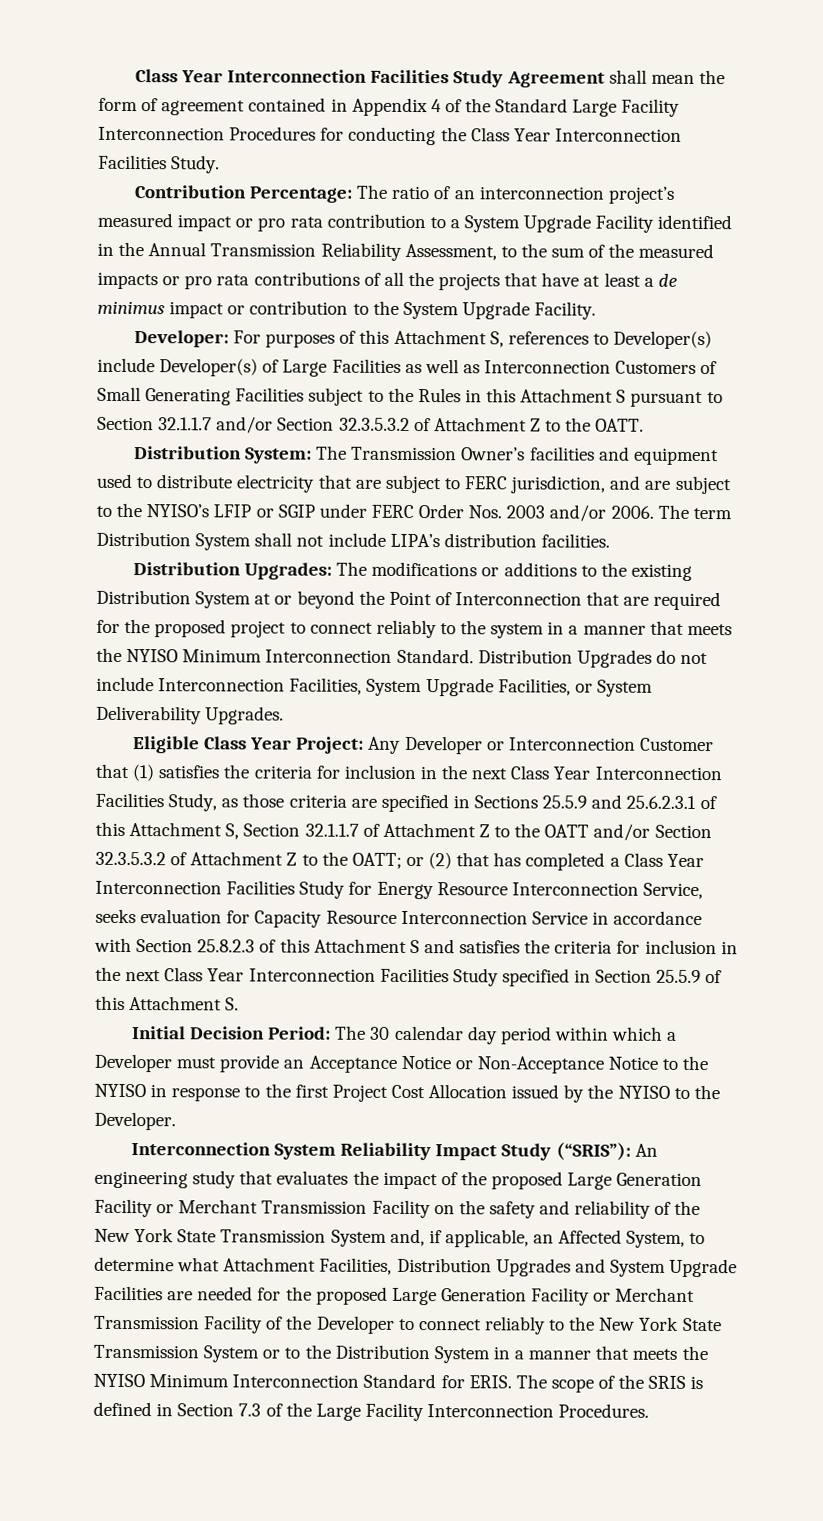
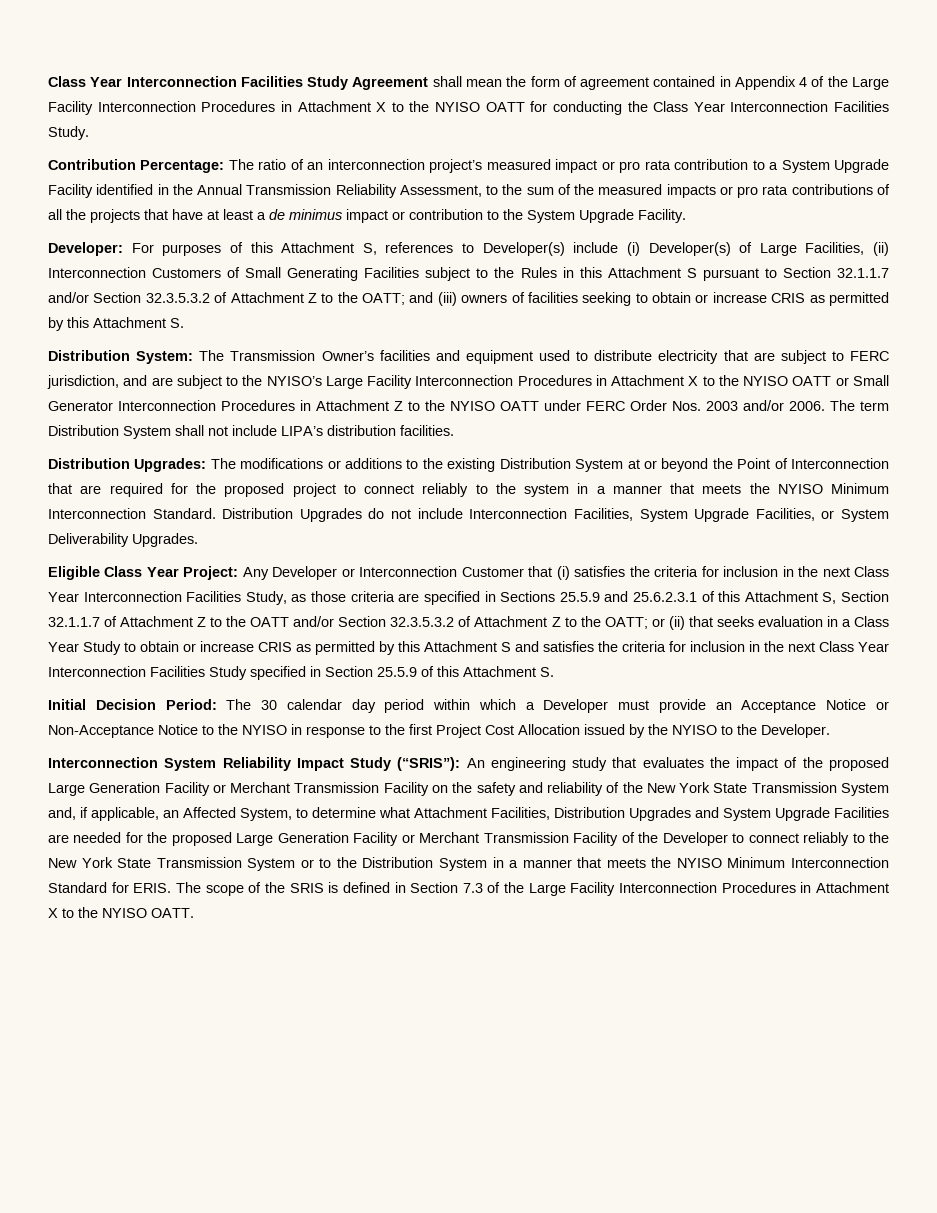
- Class Year Interconnection Facilities Study Agreement shall mean the form of agreement contained in Appendix 4 of the Standard Large Facility Interconnection Procedures for conducting the Class Year Interconnection Facilities Study.
+ Class Year Interconnection Facilities Study Agreement shall mean the form of agreement contained in Appendix 4 of the Large Facility Interconnection Procedures in Attachment X to the NYISO OATT for conducting the Class Year Interconnection Facilities Study.
- Developer: For purposes of this Attachment S, references to Developer(s) include Developer(s) of Large Facilities as well as Interconnection Customers of Small Generating Facilities subject to the Rules in this Attachment S pursuant to Section 32.1.1.7 and/or Section 32.3.5.3.2 of Attachment Z to the OATT.
+ Developer: For purposes of this Attachment S, references to Developer(s) include (i) Developer(s) of Large Facilities, (ii) Interconnection Customers of Small Generating Facilities subject to the Rules in this Attachment S pursuant to Section 32.1.1.7 and/or Section 32.3.5.3.2 of Attachment Z to the OATT; and (iii) owners of facilities seeking to obtain or increase CRIS as permitted by this Attachment S.
- Distribution System: The Transmission Owner’s facilities and equipment used to distribute electricity that are subject to FERC jurisdiction, and are subject to the NYISO’s LFIP or SGIP under FERC Order Nos. 2003 and/or 2006.
+ Distribution System: The Transmission Owner’s facilities and equipment used to distribute electricity that are subject to FERC jurisdiction, and are subject to the NYISO’s Large Facility Interconnection Procedures in Attachment X to the NYISO OATT or Small Generator Interconnection Procedures in Attachment Z to the NYISO OATT under FERC Order Nos. 2003 and/or 2006.
- Any Developer or Interconnection Customer that (1) satisfies the criteria for inclusion in the next Class Year Interconnection Facilities Study, as those criteria are specified in Sections 25.5.9 and 25.6.2.3.1 of this Attachment S, Section 32.1.1.7 of Attachment Z to the OATT and/or Section 32.3.5.3.2 of Attachment Z to the OATT;
+ Any Developer or Interconnection Customer that (i) satisfies the criteria for inclusion in the next Class Year Interconnection Facilities Study, as those criteria are specified in Sections 25.5.9 and 25.6.2.3.1 of this Attachment S, Section 32.1.1.7 of Attachment Z to the OATT and/or Section 32.3.5.3.2 of Attachment Z to the OATT;
- or (2) that has completed a Class Year Interconnection Facilities Study for Energy Resource Interconnection Service, seeks evaluation for Capacity Resource Interconnection Service in accordance with Section 25.8.2.3 of this Attachment S and satisfies the criteria for inclusion in the next Class Year Interconnection Facilities Study specified in Section 25.5.9 of this Attachment S.
+ or (ii) that seeks evaluation in a Class Year Study to obtain or increase CRIS as permitted by this Attachment S and satisfies the criteria for inclusion in the next Class Year Interconnection Facilities Study specified in Section 25.5.9 of this Attachment S.
- The scope of the SRIS is defined in Section 7.3 of the Large Facility Interconnection Procedures.
+ The scope of the SRIS is defined in Section 7.3 of the Large Facility Interconnection Procedures in Attachment X to the NYISO OATT.

